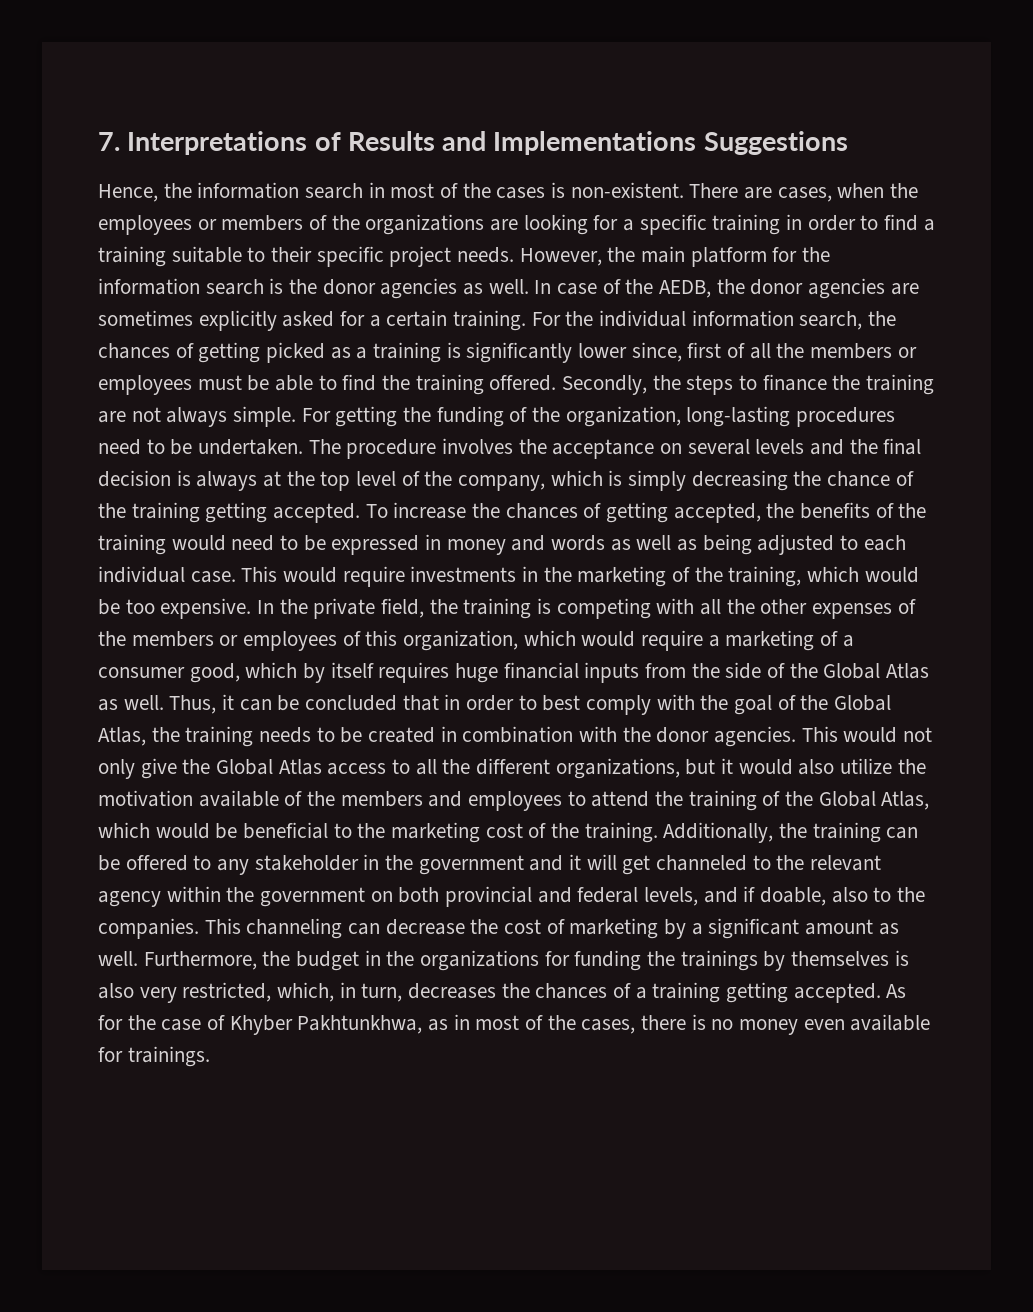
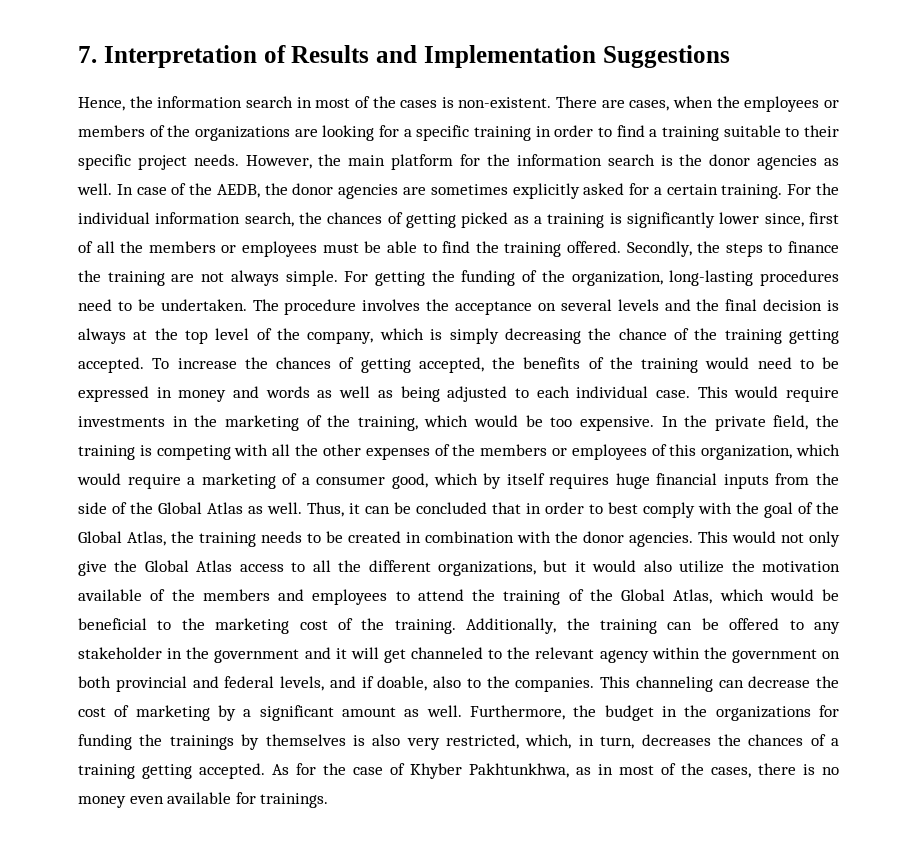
- 7. Interpretations of Results and Implementations Suggestions
+ 7. Interpretation of Results and Implementation Suggestions

